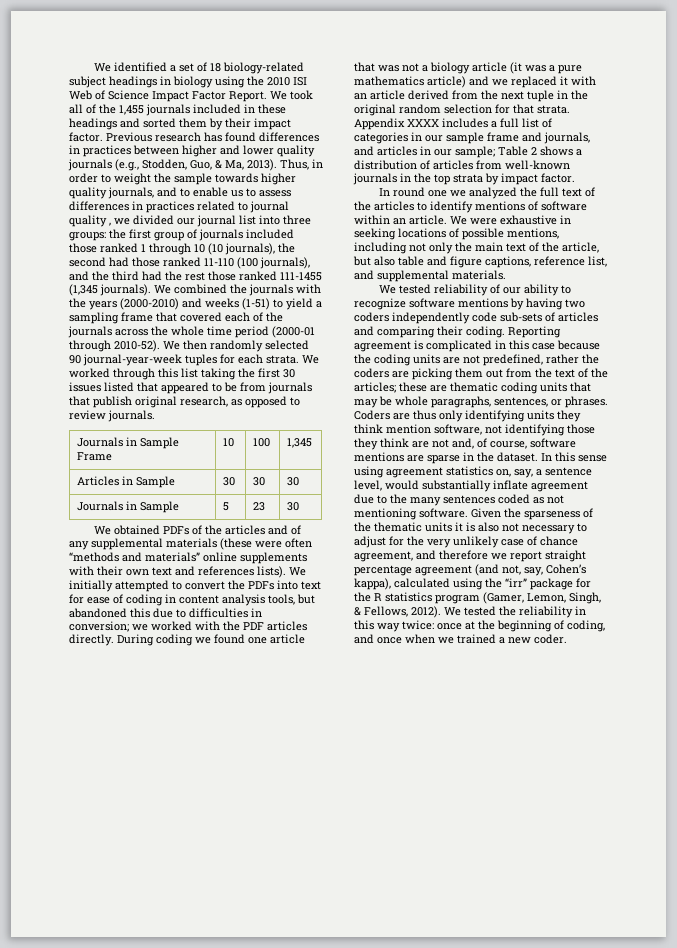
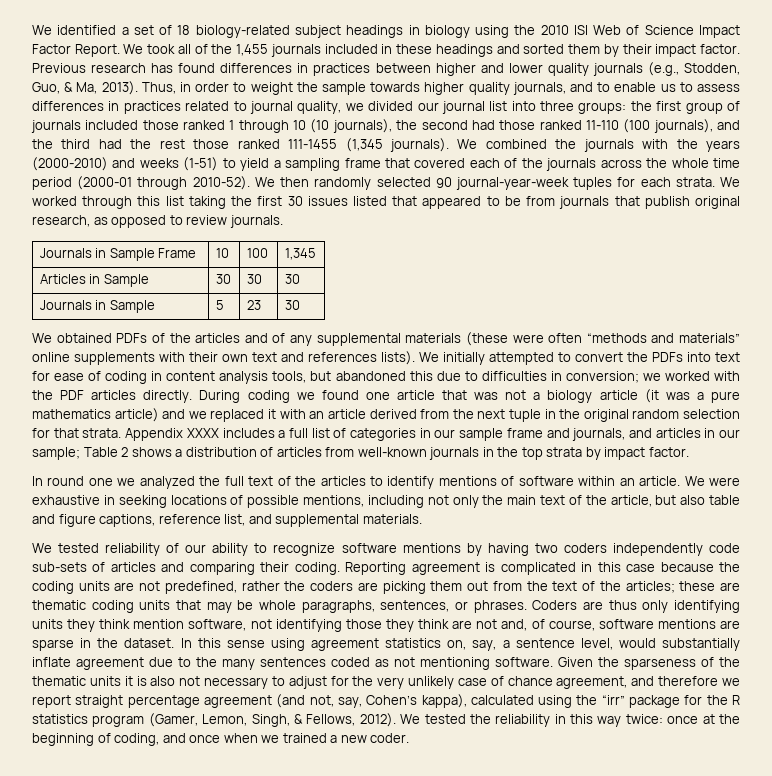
- Thus, in order to weight the sample towards higher quality journals, and to enable us to assess differences in practices related to journal quality , we divided our journal list into three groups:
+ Thus, in order to weight the sample towards higher quality journals, and to enable us to assess differences in practices related to journal quality, we divided our journal list into three groups:

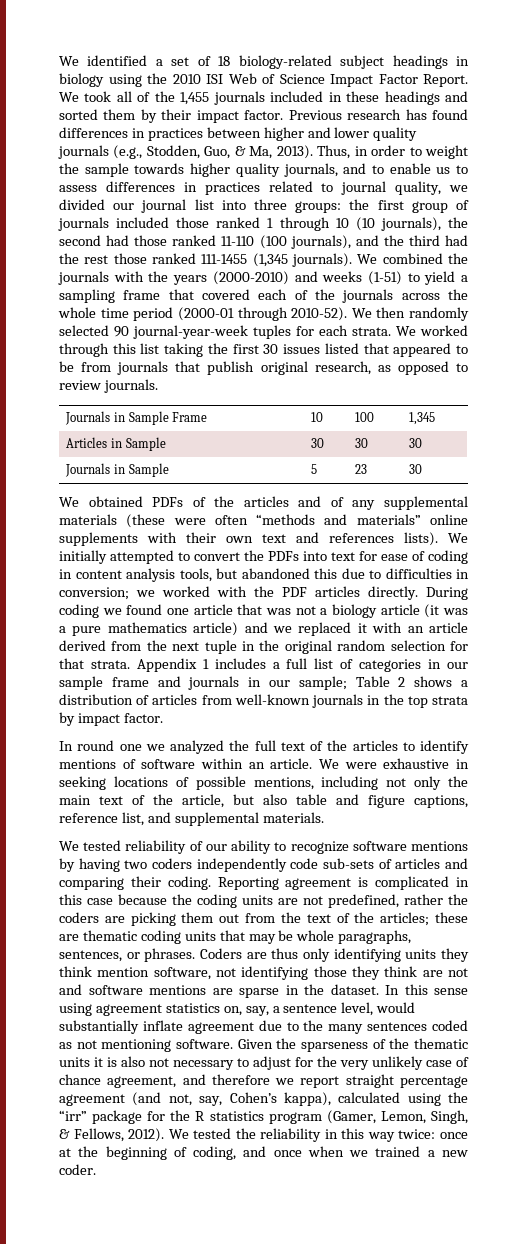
- Appendix XXXX includes a full list of categories in our sample frame and journals, and articles in our sample; Table 2 shows a distribution of articles from well-known journals in the top strata by impact factor.
+ Appendix 1 includes a full list of categories in our sample frame and journals in our sample; Table 2 shows a distribution of articles from well-known journals in the top strata by impact factor.
- Coders are thus only identifying units they think mention software, not identifying those they think are not and, of course, software mentions are sparse in the dataset.
+ Coders are thus only identifying units they think mention software, not identifying those they think are not and software mentions are sparse in the dataset.

